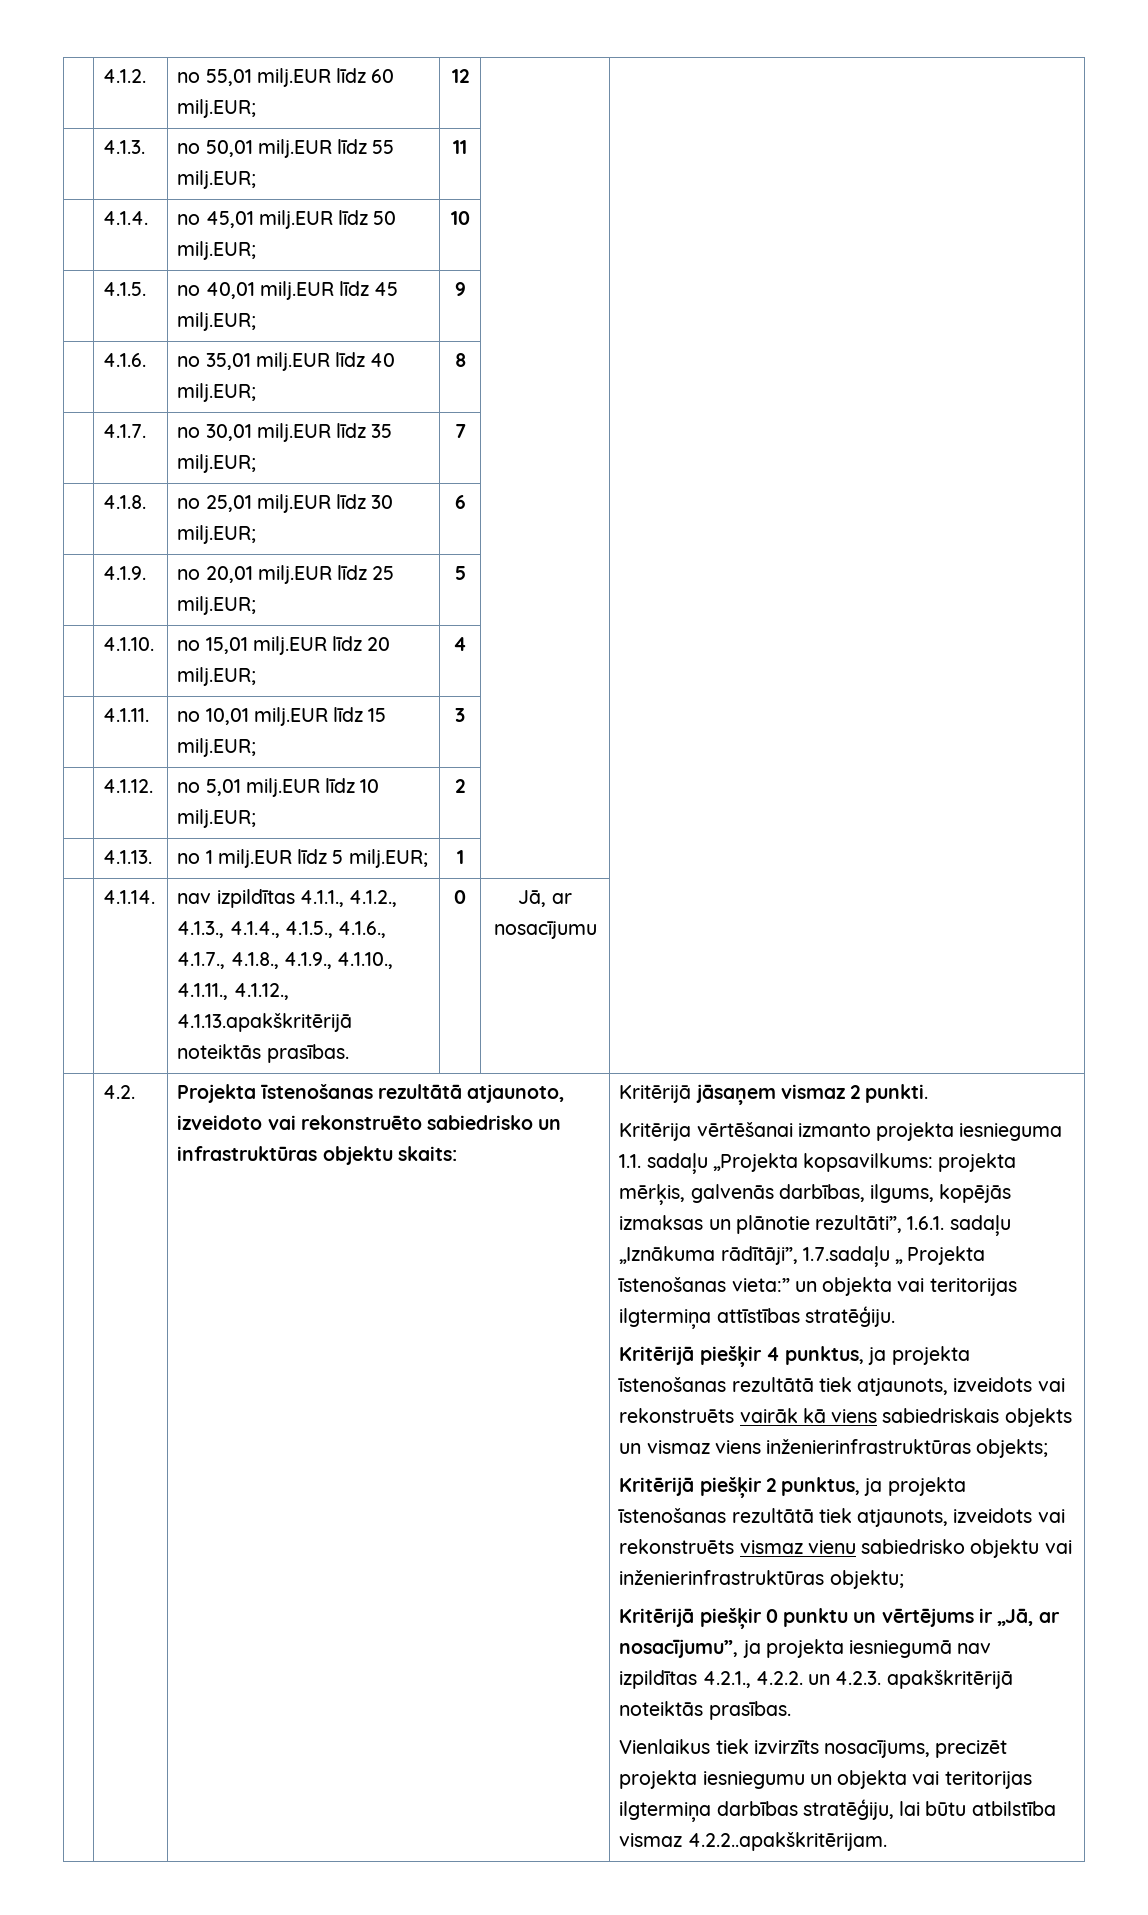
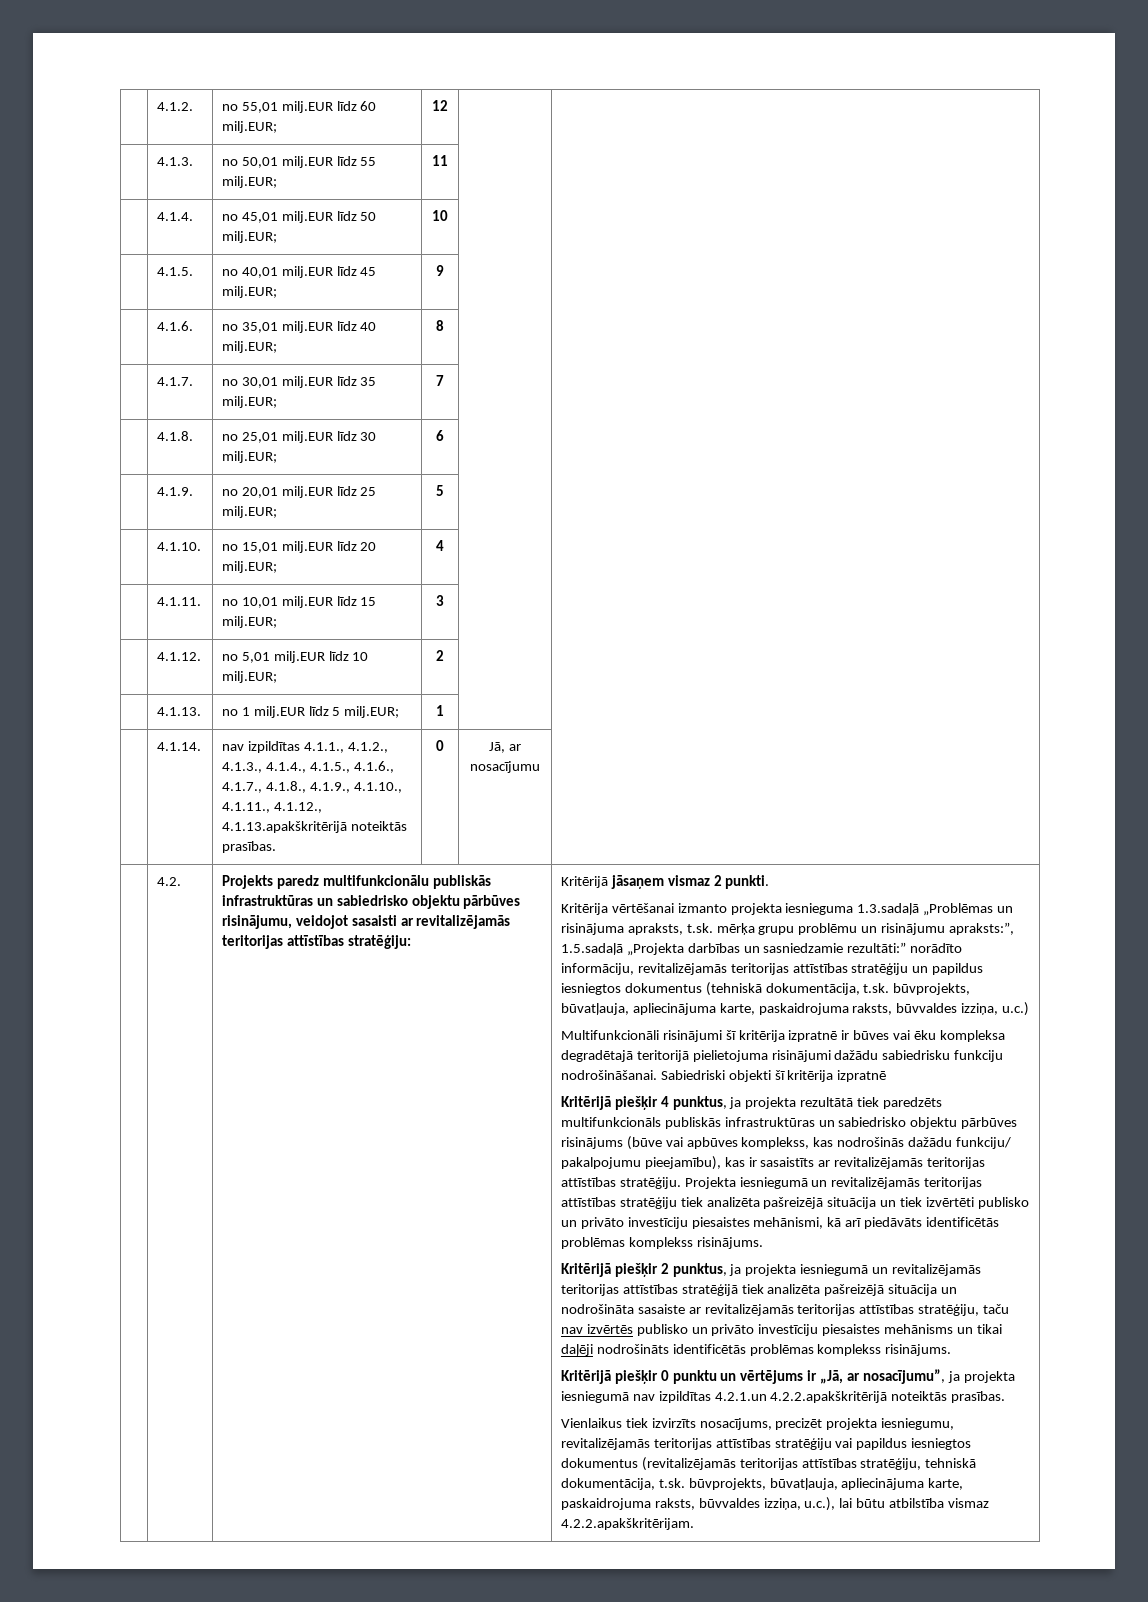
- Projekta īstenošanas rezultātā atjaunoto, izveidoto vai rekonstruēto sabiedrisko un infrastruktūras objektu skaits:
+ Projekts paredz multifunkcionālu publiskās infrastruktūras un sabiedrisko objektu pārbūves risinājumu, veidojot sasaisti ar revitalizējamās teritorijas attīstības stratēģiju:
- Kritērija vērtēšanai izmanto projekta iesnieguma 1.1. sadaļu „Projekta kopsavilkums: projekta mērķis, galvenās darbības, ilgums, kopējās izmaksas un plānotie rezultāti”, 1.6.1. sadaļu „Iznākuma rādītāji”, 1.7.sadaļu „ Projekta īstenošanas vieta:” un objekta vai teritorijas ilgtermiņa attīstības stratēģiju.
+ Kritērija vērtēšanai izmanto projekta iesnieguma 1.3.sadaļā „Problēmas un risinājuma apraksts, t.sk. mērķa grupu problēmu un risinājumu apraksts:”, 1.5.sadaļā „Projekta darbības un sasniedzamie rezultāti:” norādīto informāciju, revitalizējamās teritorijas attīstības stratēģiju un papildus iesniegtos dokumentus (tehniskā dokumentācija, t.sk. būvprojekts, būvatļauja, apliecinājuma karte, paskaidrojuma raksts, būvvaldes izziņa, u.c.)
+ Multifunkcionāli risinājumi šī kritērija izpratnē ir būves vai ēku kompleksa degradētajā teritorijā pielietojuma risinājumi dažādu sabiedrisku funkciju nodrošināšanai. Sabiedriski objekti šī kritērija izpratnē
- Kritērijā piešķir 4 punktus, ja projekta īstenošanas rezultātā tiek atjaunots, izveidots vai rekonstruēts vairāk kā viens sabiedriskais objekts un vismaz viens inženierinfrastruktūras objekts;
+ Kritērijā piešķir 4 punktus, ja projekta rezultātā tiek paredzēts multifunkcionāls publiskās infrastruktūras un sabiedrisko objektu pārbūves risinājums (būve vai apbūves komplekss, kas nodrošinās dažādu funkciju/ pakalpojumu pieejamību), kas ir sasaistīts ar revitalizējamās teritorijas attīstības stratēģiju. Projekta iesniegumā un revitalizējamās teritorijas attīstības stratēģiju tiek analizēta pašreizējā situācija un tiek izvērtēti publisko un privāto investīciju piesaistes mehānismi, kā arī piedāvāts identificētās problēmas komplekss risinājums.
- Kritērijā piešķir 2 punktus, ja projekta īstenošanas rezultātā tiek atjaunots, izveidots vai rekonstruēts vismaz vienu sabiedrisko objektu vai inženierinfrastruktūras objektu;
+ Kritērijā piešķir 2 punktus, ja projekta iesniegumā un revitalizējamās teritorijas attīstības stratēģijā tiek analizēta pašreizējā situācija un nodrošināta sasaiste ar revitalizējamās teritorijas attīstības stratēģiju, taču nav izvērtēs publisko un privāto investīciju piesaistes mehānisms un tikai daļēji nodrošināts identificētās problēmas komplekss risinājums.
- Kritērijā piešķir 0 punktu un vērtējums ir „Jā, ar nosacījumu”, ja projekta iesniegumā nav izpildītas 4.2.1., 4.2.2. un 4.2.3. apakškritērijā noteiktās prasības.
+ Kritērijā piešķir 0 punktu un vērtējums ir „Jā, ar nosacījumu”, ja projekta iesniegumā nav izpildītas 4.2.1.un 4.2.2.apakškritērijā noteiktās prasības.
- Vienlaikus tiek izvirzīts nosacījums, precizēt projekta iesniegumu un objekta vai teritorijas ilgtermiņa darbības stratēģiju, lai būtu atbilstība vismaz 4.2.2..apakškritērijam.
+ Vienlaikus tiek izvirzīts nosacījums, precizēt projekta iesniegumu, revitalizējamās teritorijas attīstības stratēģiju vai papildus iesniegtos dokumentus (revitalizējamās teritorijas attīstības stratēģiju, tehniskā dokumentācija, t.sk. būvprojekts, būvatļauja, apliecinājuma karte, paskaidrojuma raksts, būvvaldes izziņa, u.c.), lai būtu atbilstība vismaz 4.2.2.apakškritērijam.

